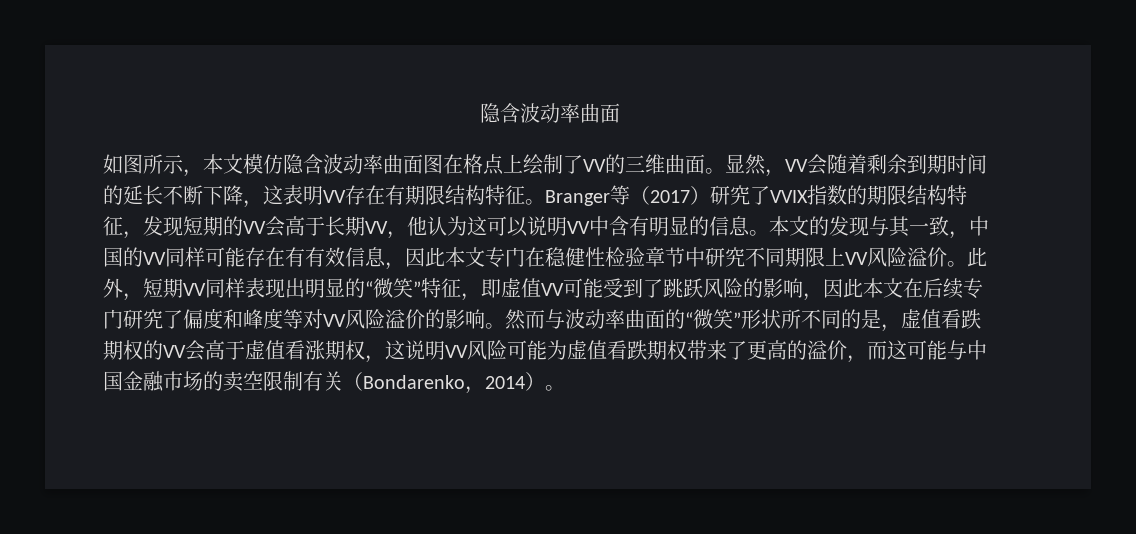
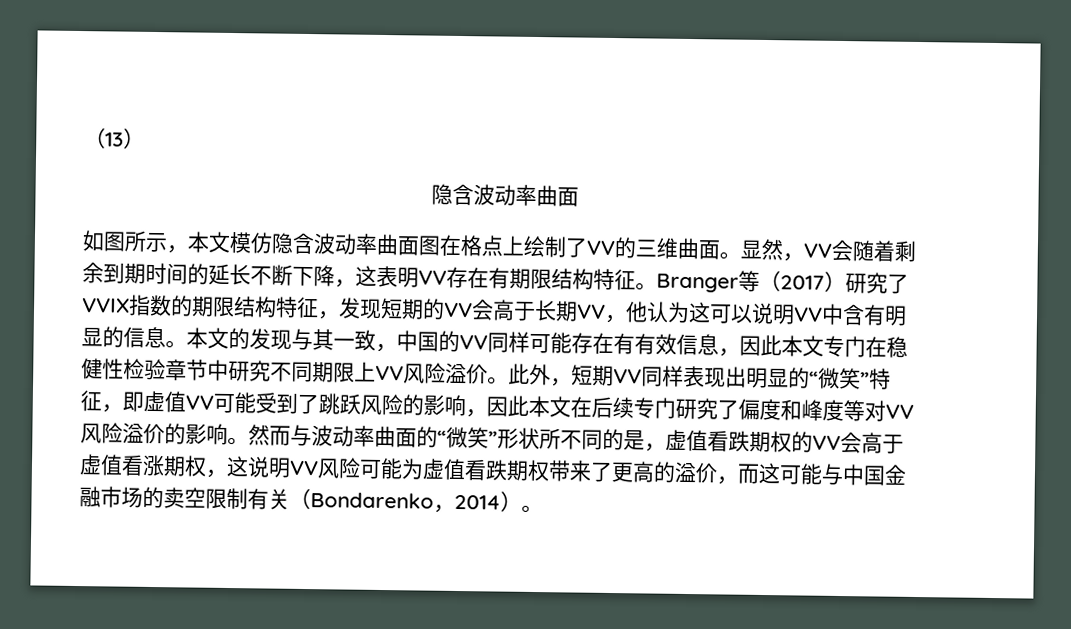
+ （13）

